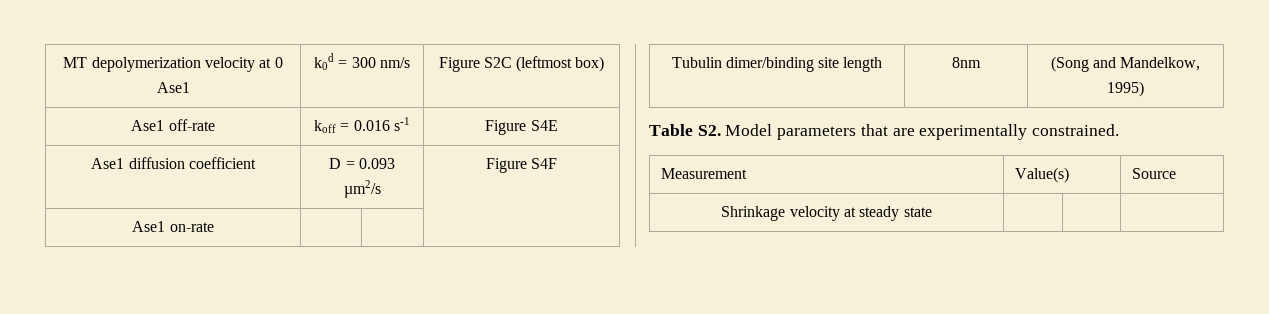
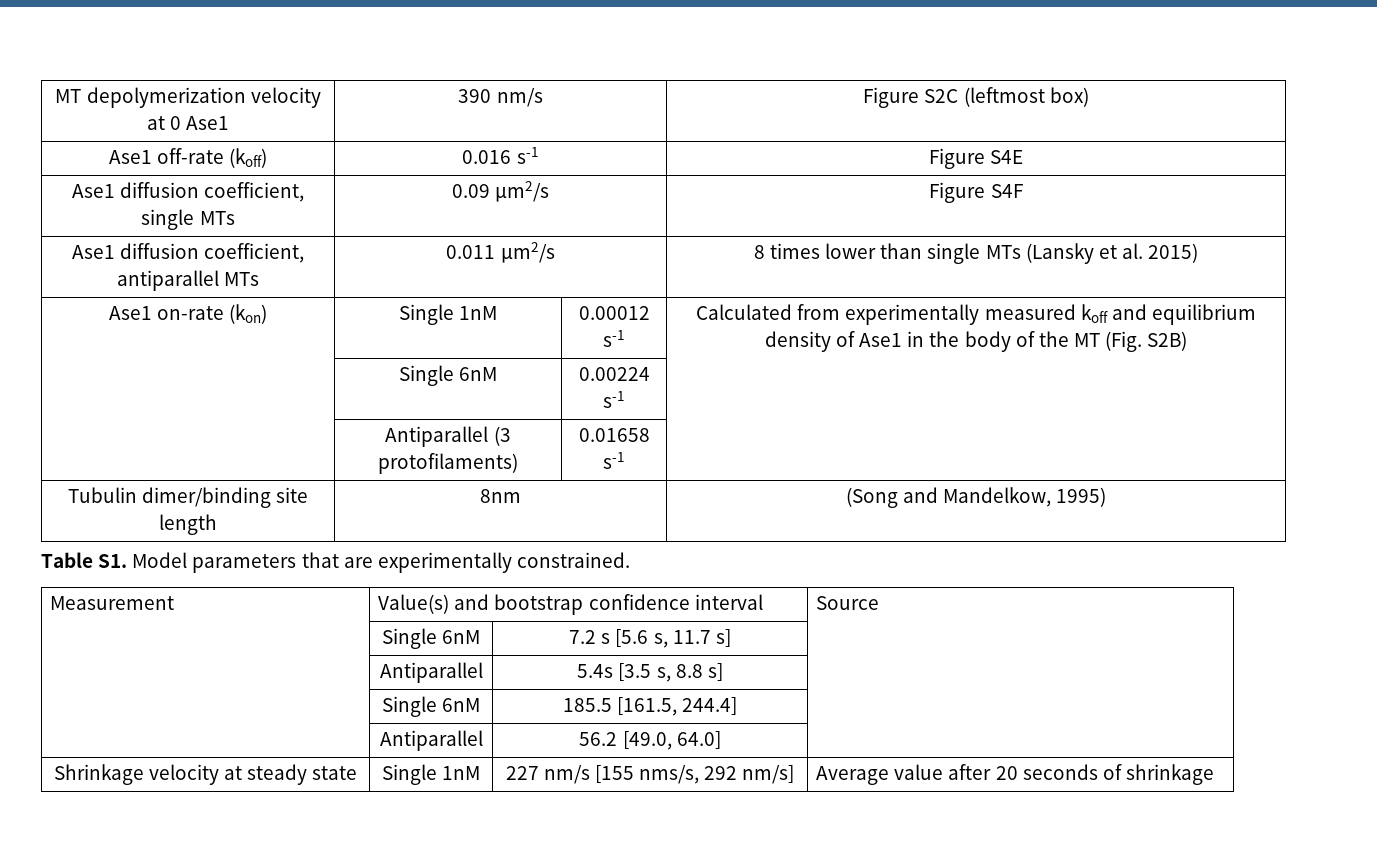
- MT depolymerization velocity at 0 Ase1 | k0d = 300 nm/s | Figure S2C (leftmost box)
+ MT depolymerization velocity at 0 Ase1 | 390 nm/s | Figure S2C (leftmost box)
- Ase1 off-rate | koff = 0.016 s-1 | Figure S4E
+ Ase1 off-rate (koff) | 0.016 s-1 | Figure S4E
- Ase1 diffusion coefficient | D = 0.093 µm2/s | Figure S4F
+ Ase1 diffusion coefficient, single MTs | 0.09 µm2/s | Figure S4F
- Ase1 on-rate | | |
+ Ase1 diffusion coefficient, antiparallel MTs | 0.011 µm2/s | 8 times lower than single MTs (Lansky et al. 2015)
+ Ase1 on-rate (kon) | Single 1nM | 0.00012 s-1 | Calculated from experimentally measured koff and equilibrium density of Ase1 in the body of the MT (Fig. S2B)
+ | Single 6nM | 0.00224 s-1 |
+ | Antiparallel (3 protofilaments) | 0.01658 s-1 |
- Table S2. Model parameters that are experimentally constrained.
+ Table S1. Model parameters that are experimentally constrained.
- Measurement | Value(s) | Source
+ Measurement | Value(s) and bootstrap confidence interval | Source
+ | Single 6nM | 7.2 s [5.6 s, 11.7 s] |
+ | Antiparallel | 5.4s [3.5 s, 8.8 s] |
+ | Single 6nM | 185.5 [161.5, 244.4] |
+ | Antiparallel | 56.2 [49.0, 64.0] |
- Shrinkage velocity at steady state | | |
+ Shrinkage velocity at steady state | Single 1nM | 227 nm/s [155 nms/s, 292 nm/s] | Average value after 20 seconds of shrinkage

